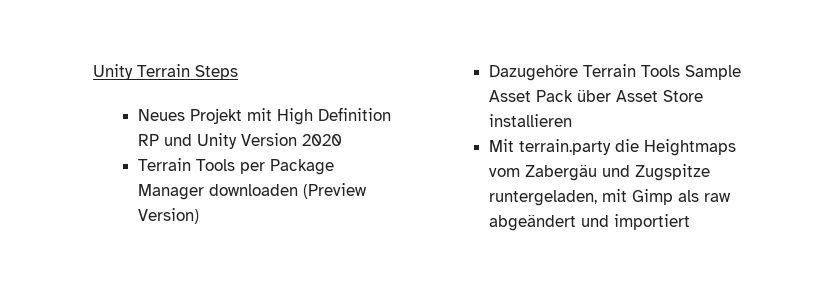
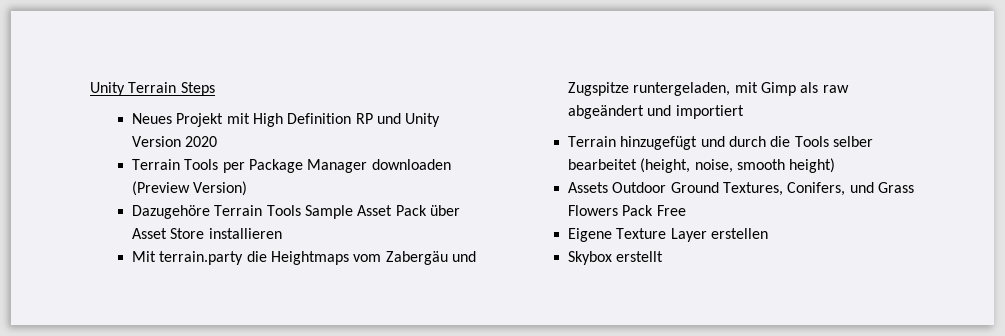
+ Terrain hinzugefügt und durch die Tools selber bearbeitet (height, noise, smooth height)
+ Assets Outdoor Ground Textures, Conifers, und Grass Flowers Pack Free
+ Eigene Texture Layer erstellen
+ Skybox erstellt

